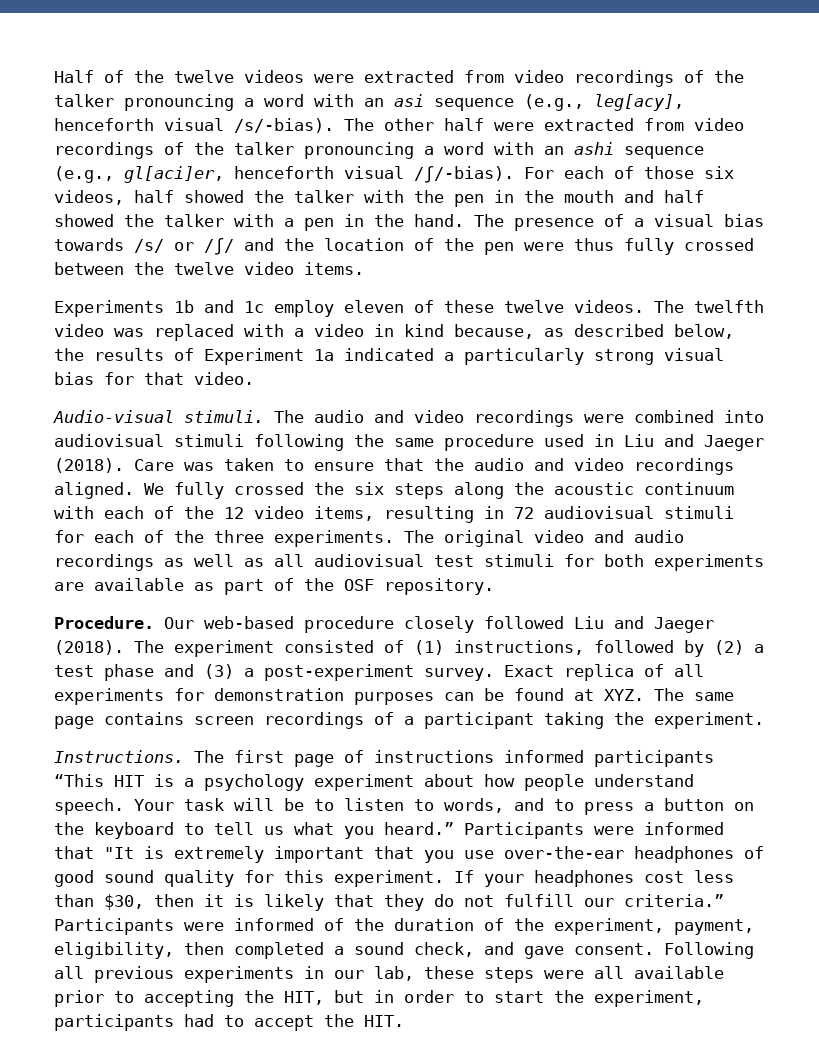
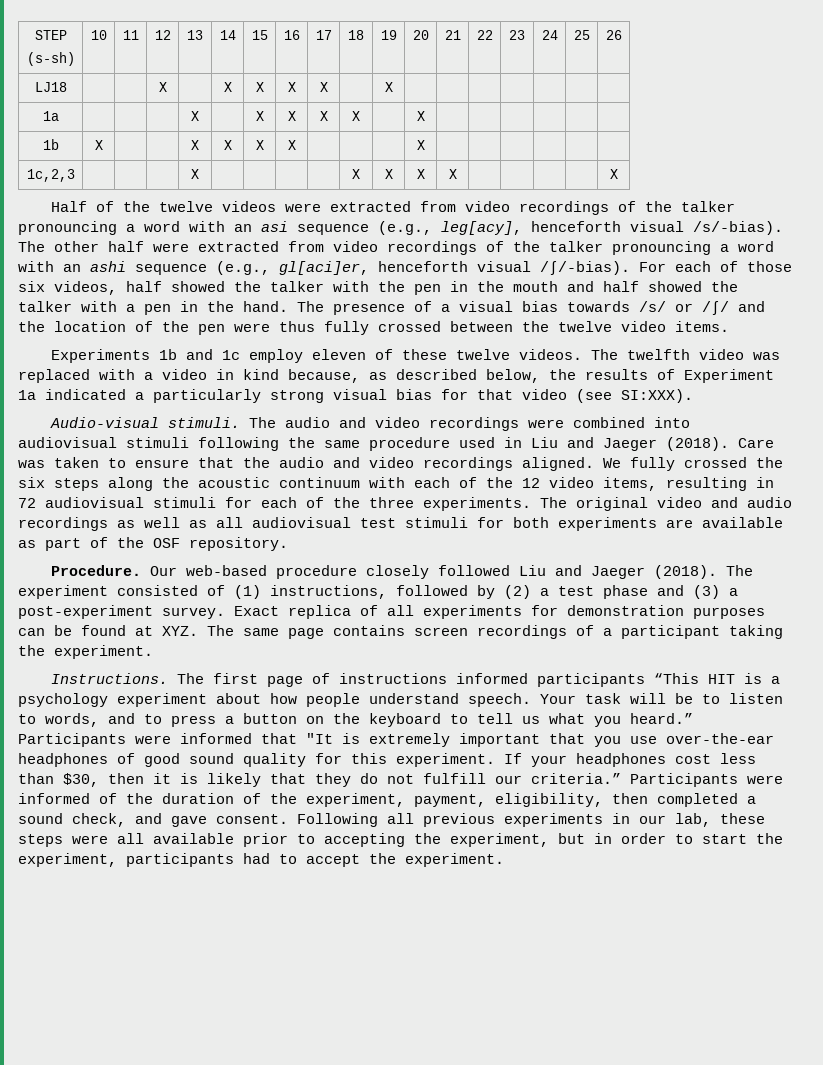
+ STEP
+ (s-sh) | 10 | 11 | 12 | 13 | 14 | 15 | 16 | 17 | 18 | 19 | 20 | 21 | 22 | 23 | 24 | 25 | 26
+ LJ18 | | | X | | X | X | X | X | | X | | | | | | |
+ 1a | | | | X | | X | X | X | X | | X | | | | | |
+ 1b | X | | | X | X | X | X | | | | X | | | | | |
+ 1c,2,3 | | | | X | | | | | X | X | X | X | | | | | X
- The twelfth video was replaced with a video in kind because, as described below, the results of Experiment 1a indicated a particularly strong visual bias for that video.
+ The twelfth video was replaced with a video in kind because, as described below, the results of Experiment 1a indicated a particularly strong visual bias for that video (see SI:XXX).
- Following all previous experiments in our lab, these steps were all available prior to accepting the HIT, but in order to start the experiment, participants had to accept the HIT.
+ Following all previous experiments in our lab, these steps were all available prior to accepting the experiment, but in order to start the experiment, participants had to accept the experiment.

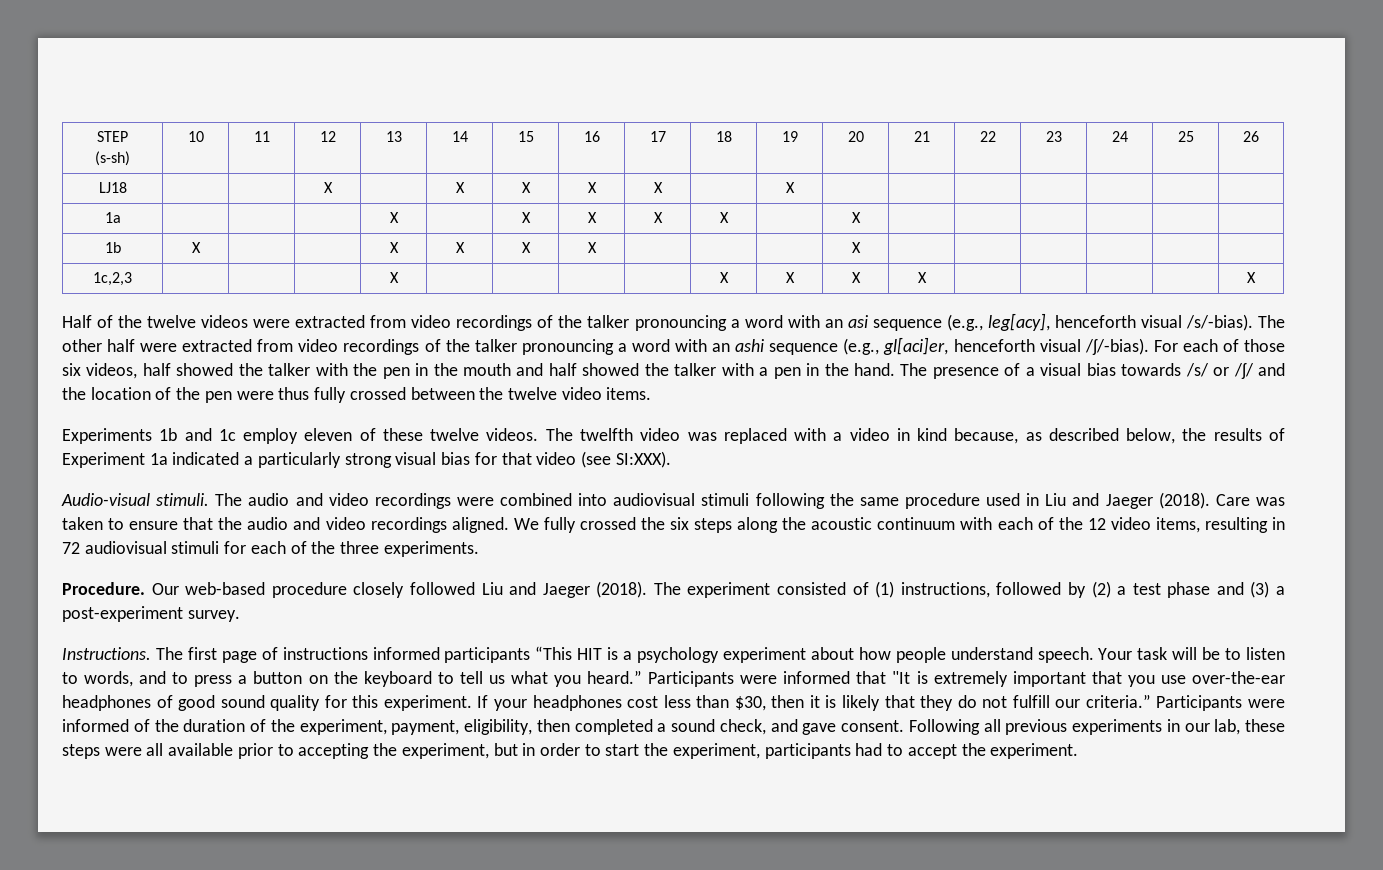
- The original video and audio recordings as well as all audiovisual test stimuli for both experiments are available as part of the OSF repository.
- Exact replica of all experiments for demonstration purposes can be found at XYZ. The same page contains screen recordings of a participant taking the experiment.

